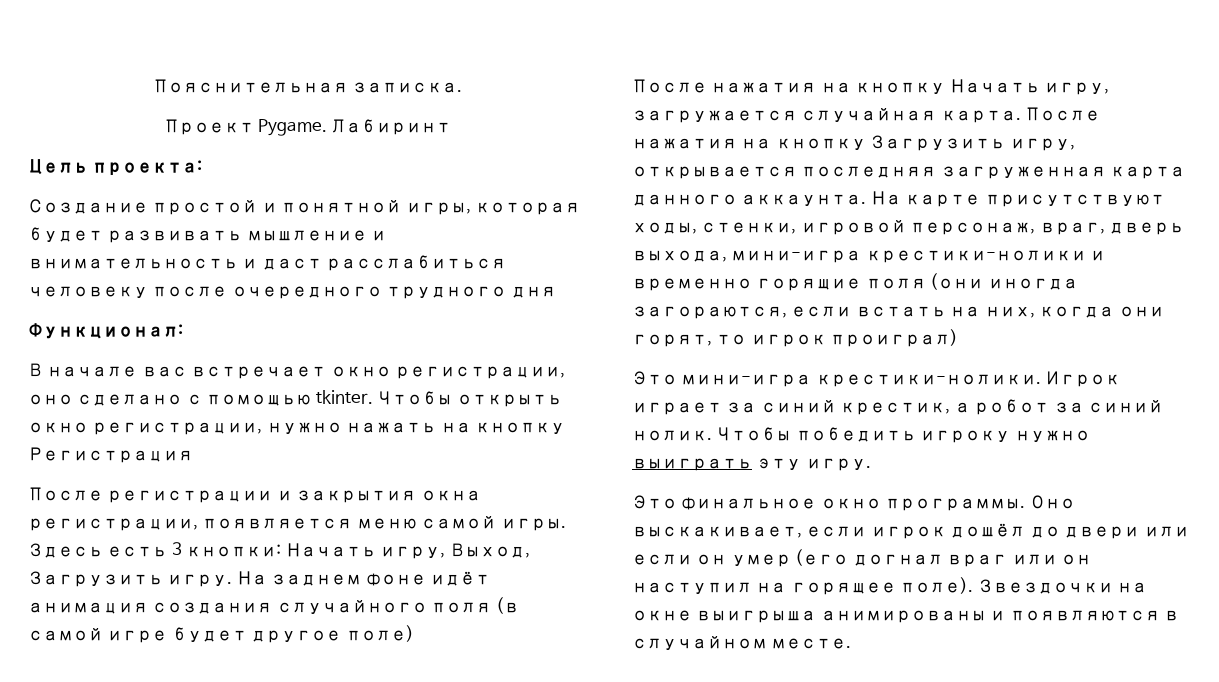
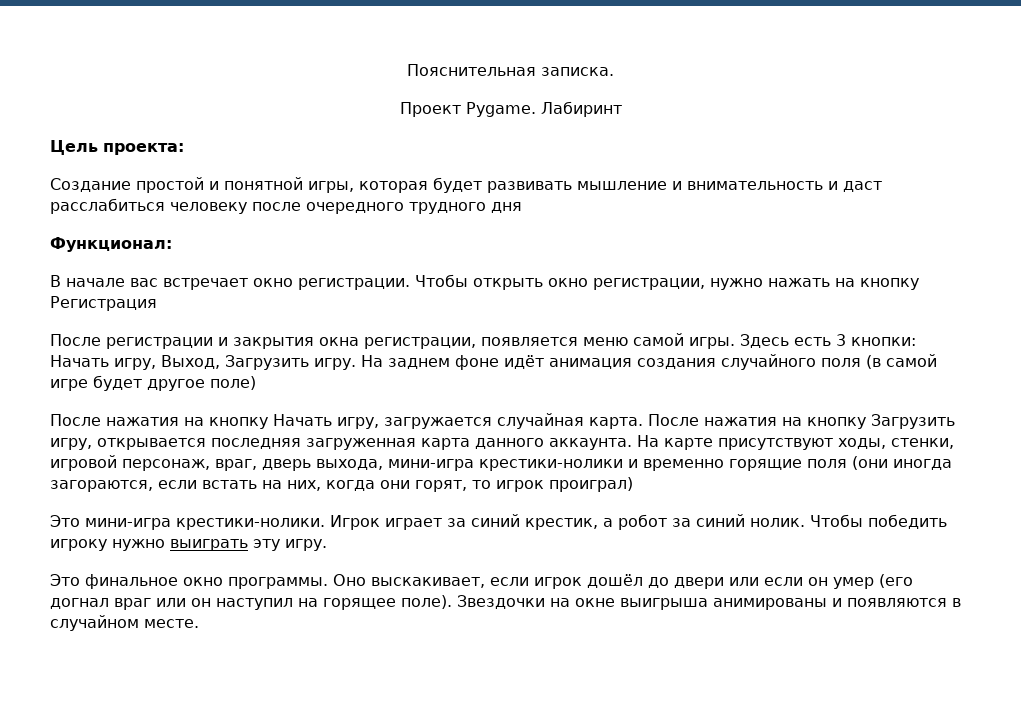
- В начале вас встречает окно регистрации, оно сделано с помощью tkinter.
+ В начале вас встречает окно регистрации.

